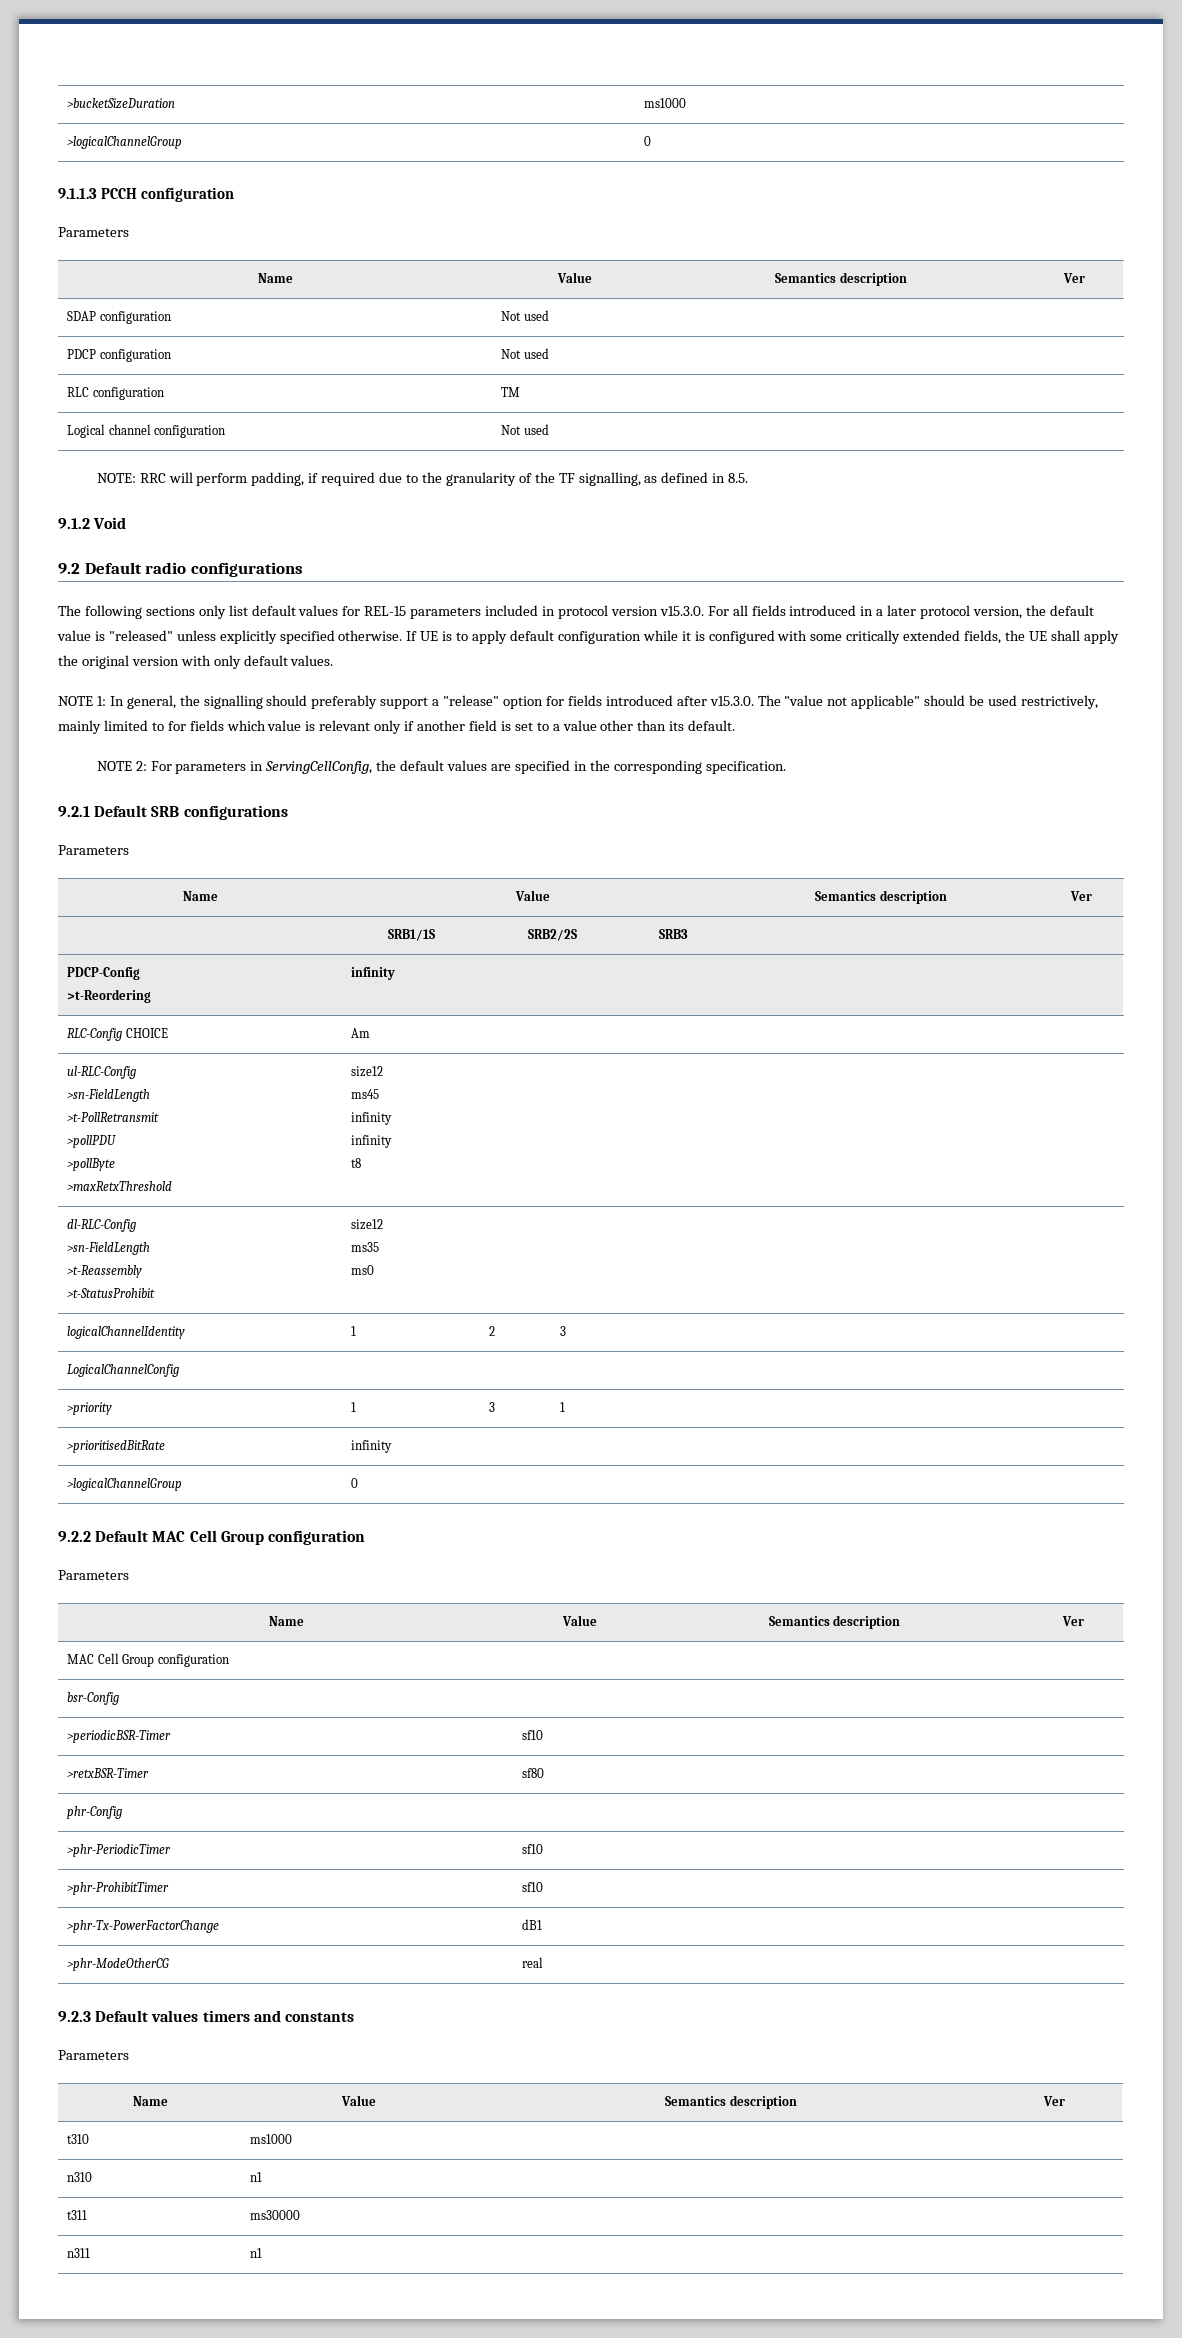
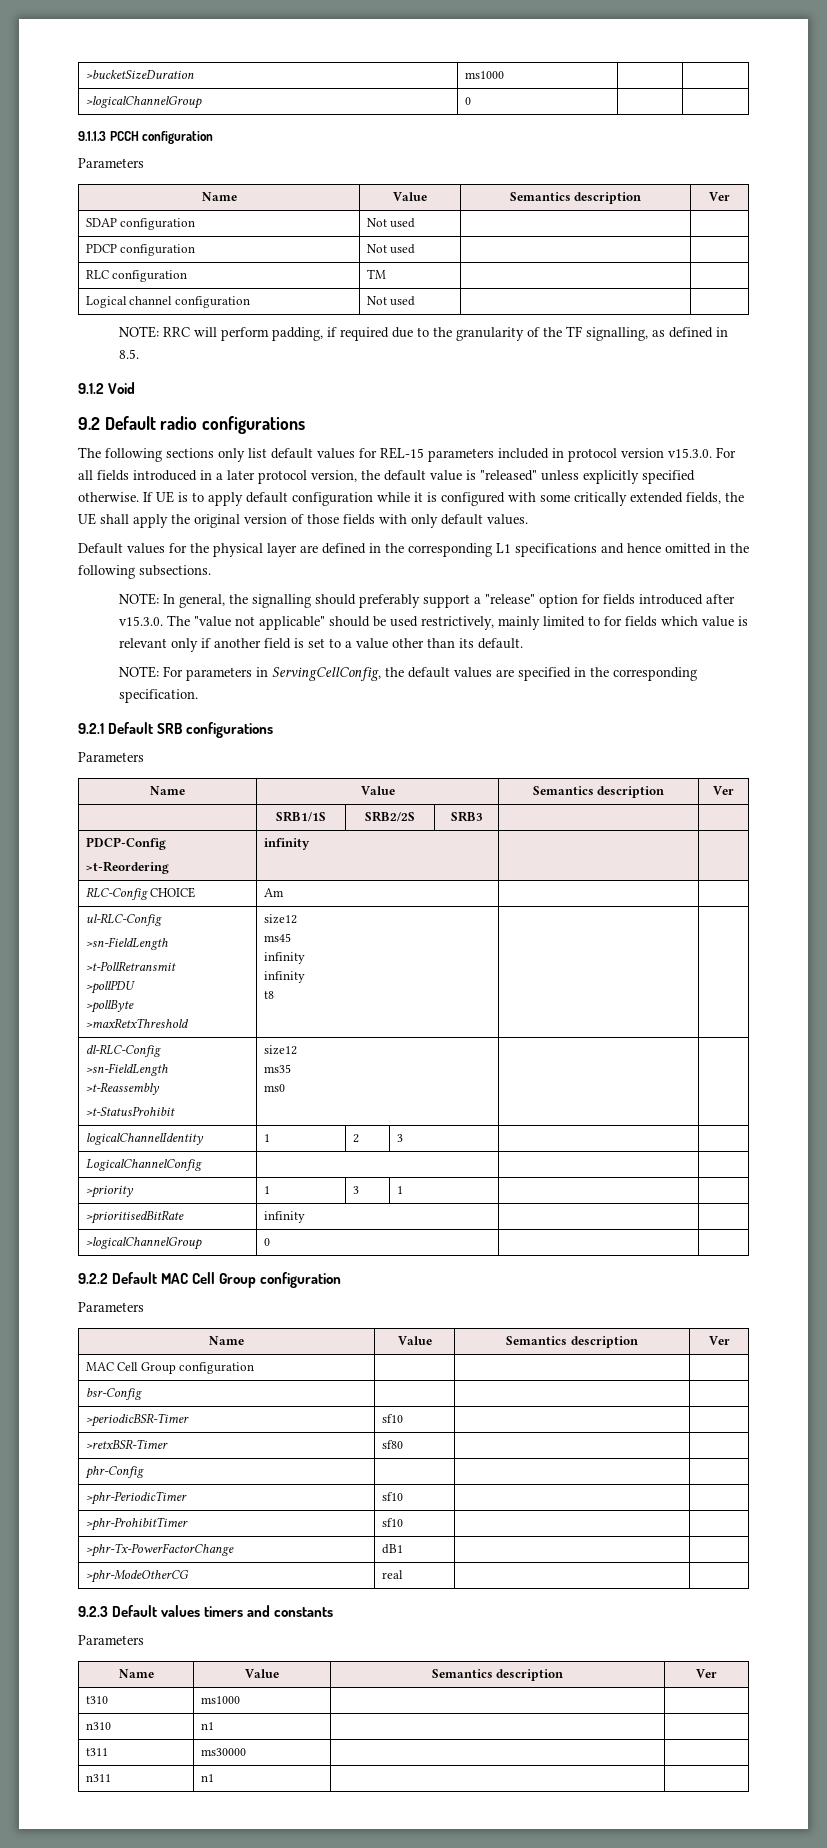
- If UE is to apply default configuration while it is configured with some critically extended fields, the UE shall apply the original version with only default values.
+ If UE is to apply default configuration while it is configured with some critically extended fields, the UE shall apply the original version of those fields with only default values.
- NOTE 1: In general, the signalling should preferably support a "release" option for fields introduced after v15.3.0. The "value not applicable" should be used restrictively, mainly limited to for fields which value is relevant only if another field is set to a value other than its default.
+ Default values for the physical layer are defined in the corresponding L1 specifications and hence omitted in the following subsections.
+ NOTE: In general, the signalling should preferably support a "release" option for fields introduced after v15.3.0. The "value not applicable" should be used restrictively, mainly limited to for fields which value is relevant only if another field is set to a value other than its default.
- NOTE 2: For parameters in ServingCellConfig, the default values are specified in the corresponding specification.
+ NOTE: For parameters in ServingCellConfig, the default values are specified in the corresponding specification.

